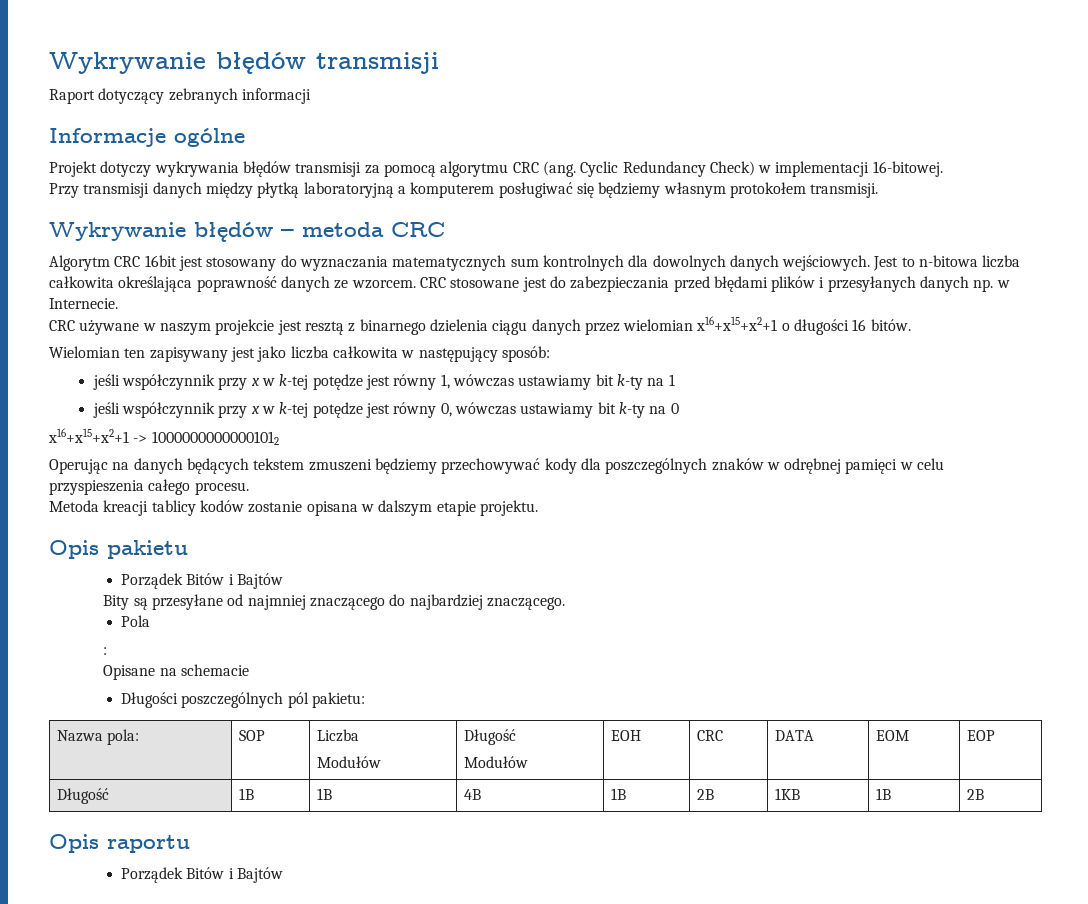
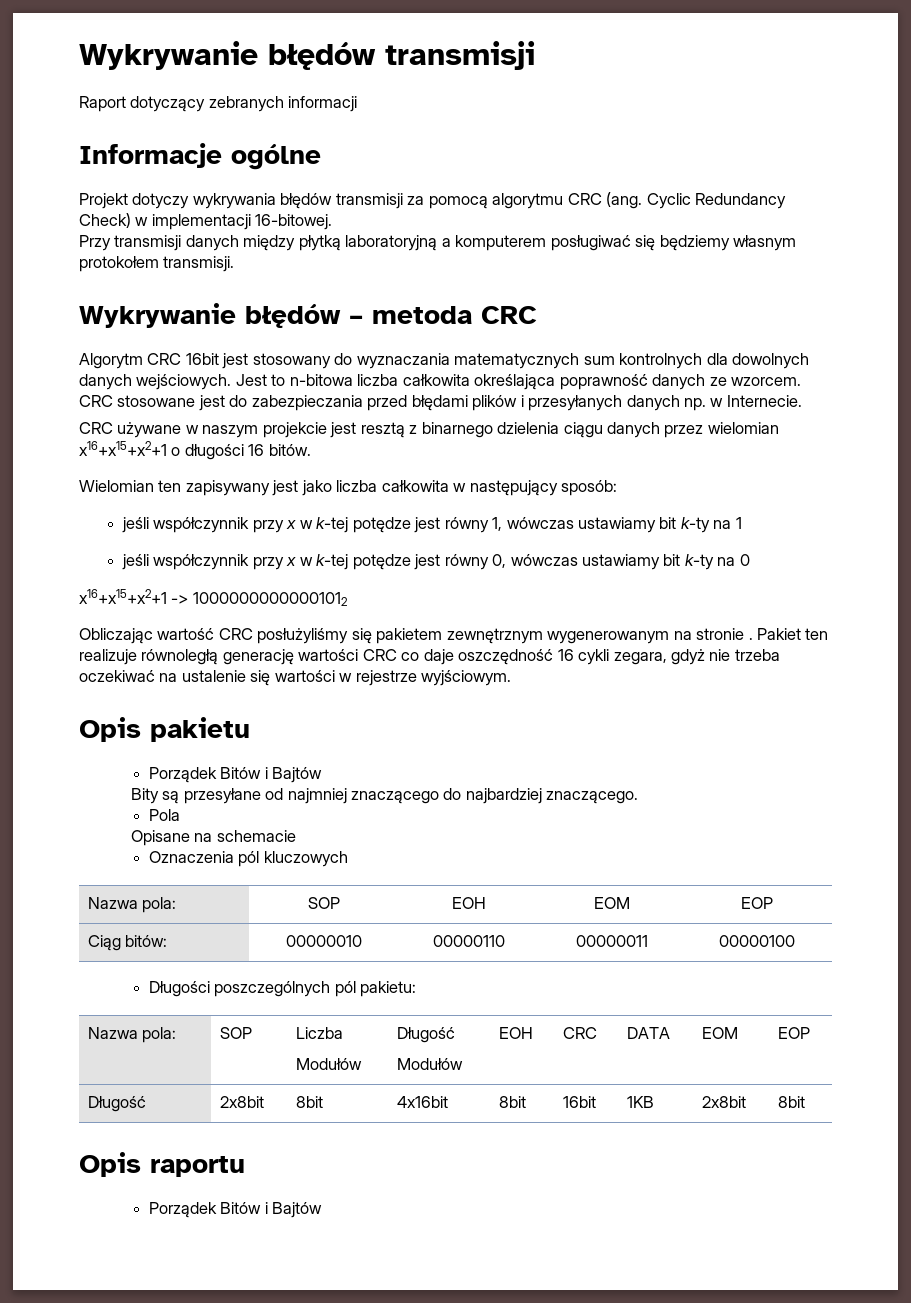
- Operując na danych będących tekstem zmuszeni będziemy przechowywać kody dla poszczególnych znaków w odrębnej pamięci w celu przyspieszenia całego procesu.
- Metoda kreacji tablicy kodów zostanie opisana w dalszym etapie projektu.
+ Obliczając wartość CRC posłużyliśmy się pakietem zewnętrznym wygenerowanym na stronie . Pakiet ten realizuje równoległą generację wartości CRC co daje oszczędność 16 cykli zegara, gdyż nie trzeba oczekiwać na ustalenie się wartości w rejestrze wyjściowym.
- :
+ Oznaczenia pól kluczowych
+ Nazwa pola: | SOP | EOH | EOM | EOP
+ Ciąg bitów: | 00000010 | 00000110 | 00000011 | 00000100
- Długość | 1B | 1B | 4B | 1B | 2B | 1KB | 1B | 2B
+ Długość | 2x8bit | 8bit | 4x16bit | 8bit | 16bit | 1KB | 2x8bit | 8bit

